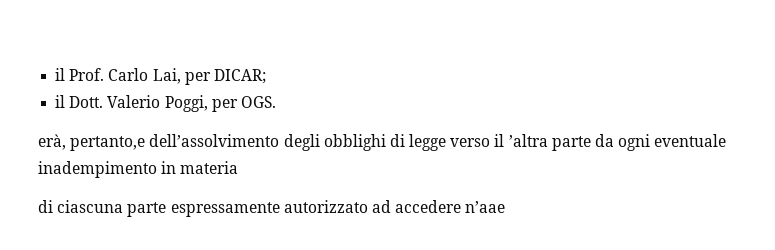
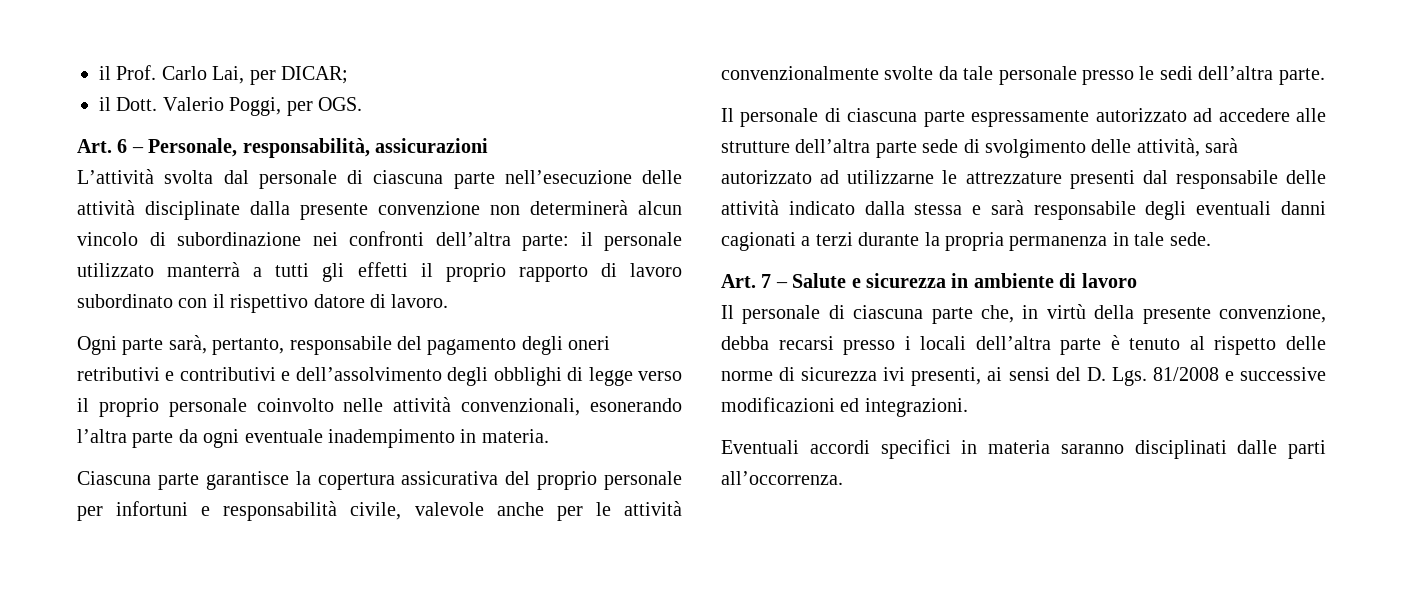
- erà, pertanto,e dell’assolvimento degli obblighi di legge verso il ’altra parte da ogni eventuale inadempimento in materia
- di ciascuna parte espressamente autorizzato ad accedere n’aae
+ Art. 6 – Personale, responsabilità, assicurazioni
+ L’attività svolta dal personale di ciascuna parte nell’esecuzione delle attività disciplinate dalla presente convenzione non determinerà alcun vincolo di subordinazione nei confronti dell’altra parte: il personale utilizzato manterrà a tutti gli effetti il proprio rapporto di lavoro subordinato con il rispettivo datore di lavoro.
+ Ogni parte sarà, pertanto, responsabile del pagamento degli oneri retributivi e contributivi e dell’assolvimento degli obblighi di legge verso il proprio personale coinvolto nelle attività convenzionali, esonerando l’altra parte da ogni eventuale inadempimento in materia.
+ Ciascuna parte garantisce la copertura assicurativa del proprio personale per infortuni e responsabilità civile, valevole anche per le attività convenzionalmente svolte da tale personale presso le sedi dell’altra parte.
+ Il personale di ciascuna parte espressamente autorizzato ad accedere alle strutture dell’altra parte sede di svolgimento delle attività, sarà autorizzato ad utilizzarne le attrezzature presenti dal responsabile delle attività indicato dalla stessa e sarà responsabile degli eventuali danni cagionati a terzi durante la propria permanenza in tale sede.
+ Art. 7 – Salute e sicurezza in ambiente di lavoro
+ Il personale di ciascuna parte che, in virtù della presente convenzione, debba recarsi presso i locali dell’altra parte è tenuto al rispetto delle norme di sicurezza ivi presenti, ai sensi del D. Lgs. 81/2008 e successive modificazioni ed integrazioni.
+ Eventuali accordi specifici in materia saranno disciplinati dalle parti all’occorrenza.

